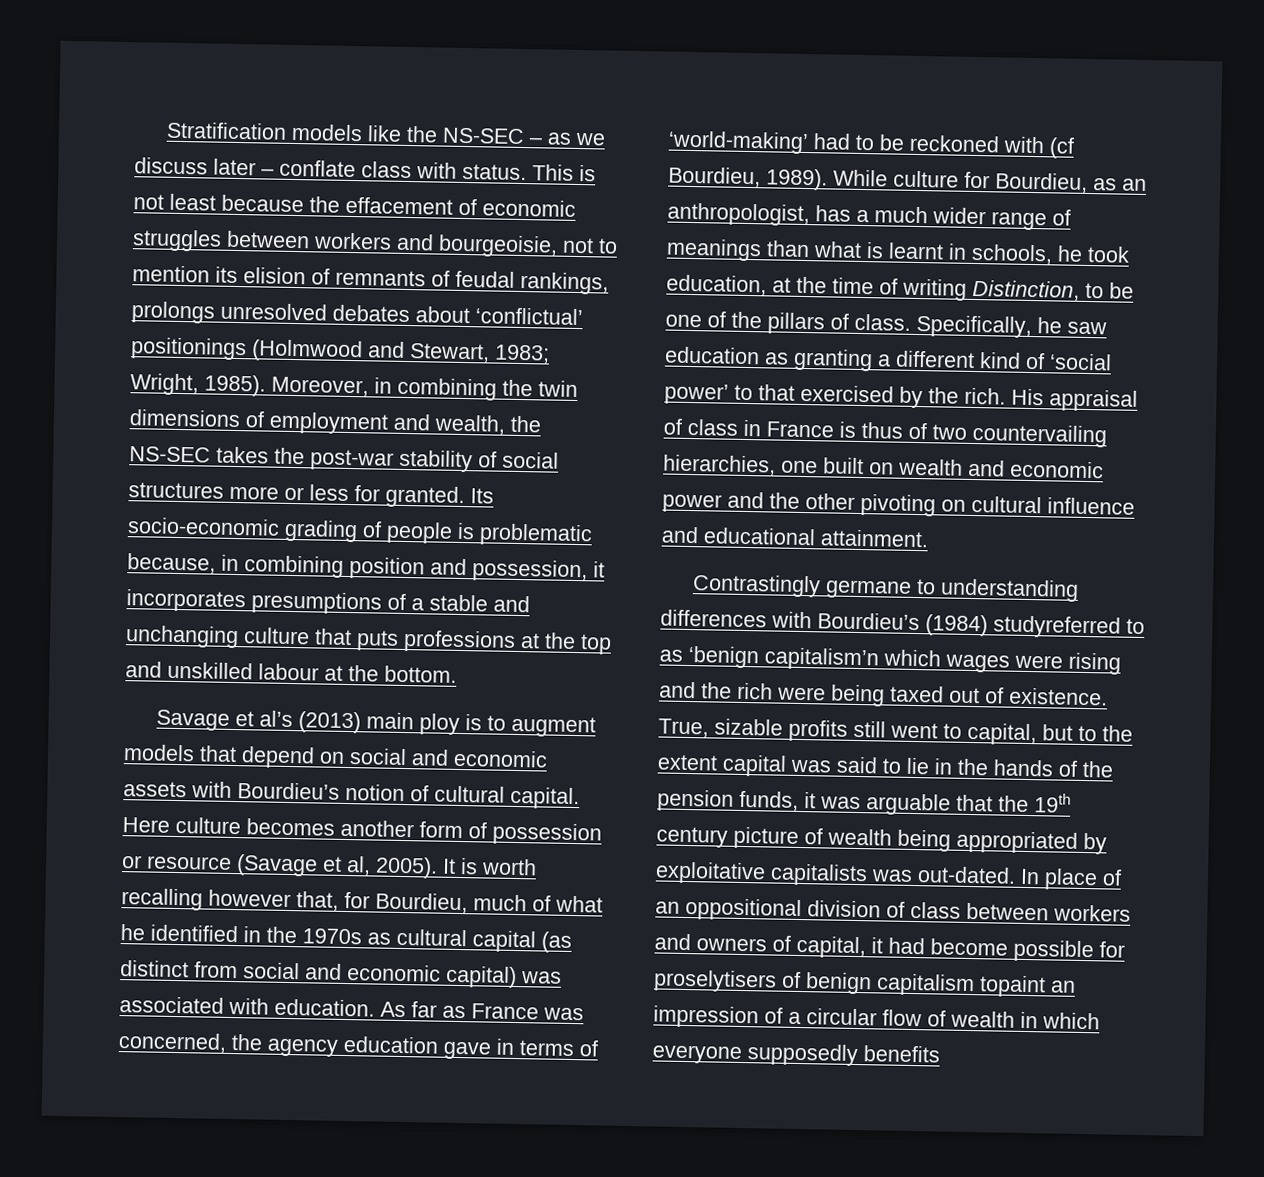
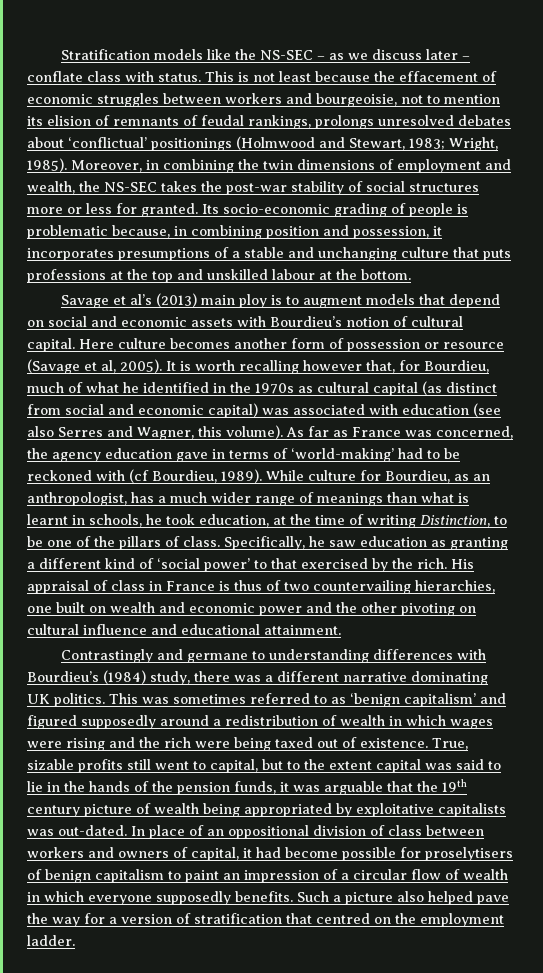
- It is worth recalling however that, for Bourdieu, much of what he identified in the 1970s as cultural capital (as distinct from social and economic capital) was associated with education.
+ It is worth recalling however that, for Bourdieu, much of what he identified in the 1970s as cultural capital (as distinct from social and economic capital) was associated with education (see also Serres and Wagner, this volume).
- Contrastingly germane to understanding differences with Bourdieu’s (1984) studyreferred to as ‘benign capitalism’n which wages were rising and the rich were being taxed out of existence.
+ Contrastingly and germane to understanding differences with Bourdieu’s (1984) study, there was a different narrative dominating UK politics. This was sometimes referred to as ‘benign capitalism’ and figured supposedly around a redistribution of wealth in which wages were rising and the rich were being taxed out of existence.
- In place of an oppositional division of class between workers and owners of capital, it had become possible for proselytisers of benign capitalism topaint an impression of a circular flow of wealth in which everyone supposedly benefits
+ In place of an oppositional division of class between workers and owners of capital, it had become possible for proselytisers of benign capitalism to paint an impression of a circular flow of wealth in which everyone supposedly benefits. Such a picture also helped pave the way for a version of stratification that centred on the employment ladder.

